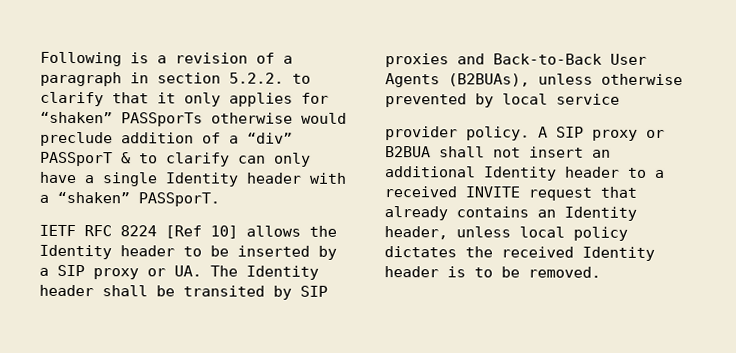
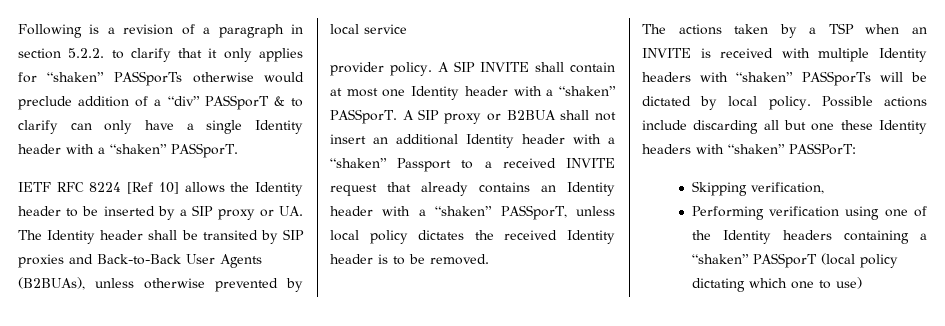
- A SIP proxy or B2BUA shall not insert an additional Identity header to a received INVITE request that already contains an Identity header, unless local policy dictates the received Identity header is to be removed.
+ A SIP INVITE shall contain at most one Identity header with a “shaken” PASSporT. A SIP proxy or B2BUA shall not insert an additional Identity header with a “shaken” Passport to a received INVITE request that already contains an Identity header with a “shaken” PASSporT, unless local policy dictates the received Identity header is to be removed.
+ The actions taken by a TSP when an INVITE is received with multiple Identity headers with “shaken” PASSporTs will be dictated by local policy. Possible actions include discarding all but one these Identity headers with “shaken” PASSPorT:
+ Skipping verification,
+ Performing verification using one of the Identity headers containing a “shaken” PASSporT (local policy dictating which one to use)

